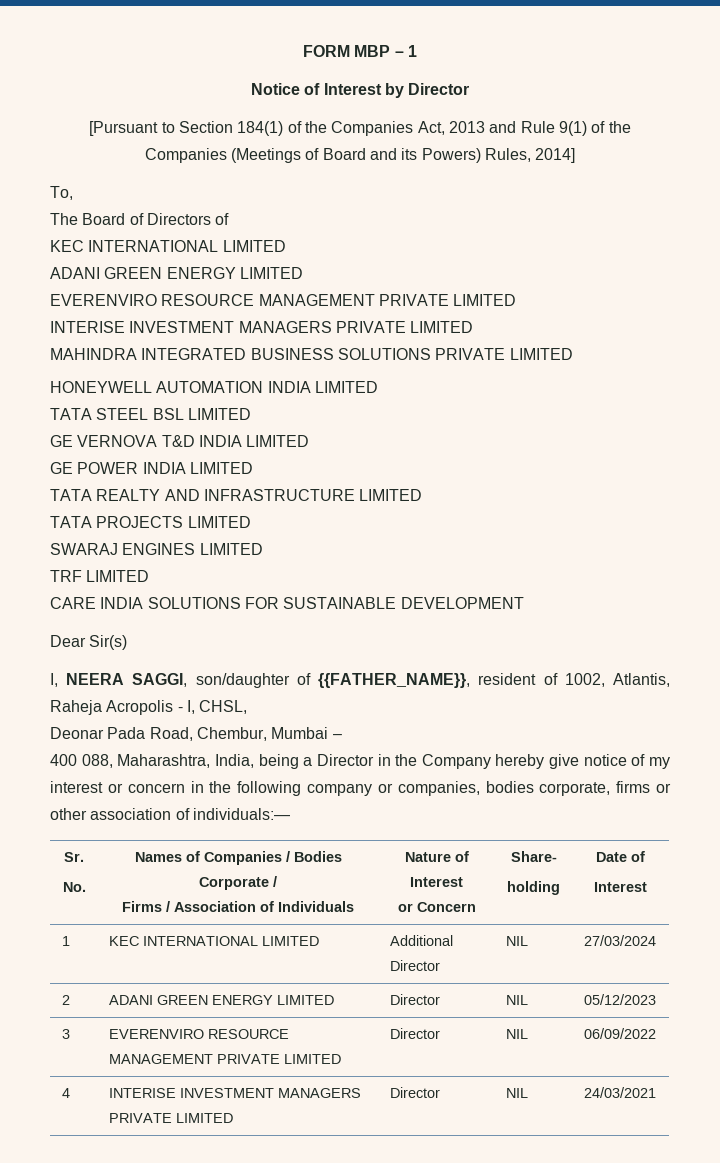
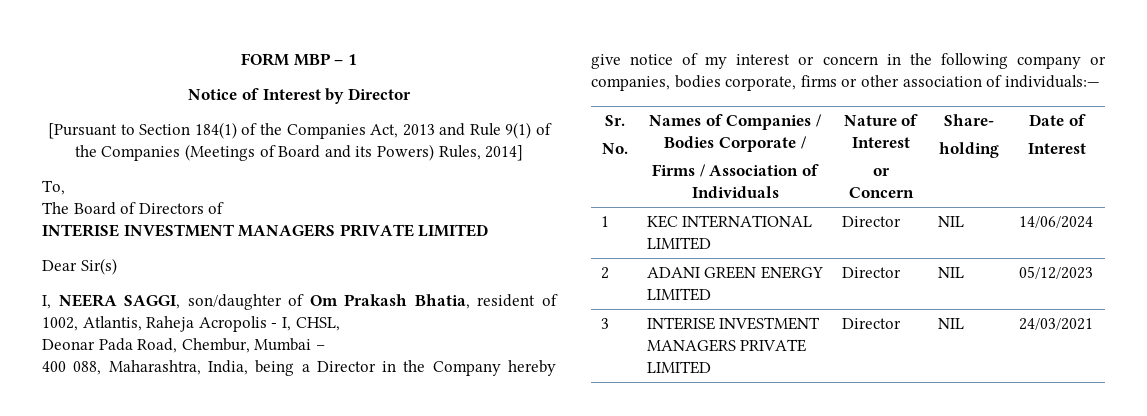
  The Board of Directors of
- KEC INTERNATIONAL LIMITED
- ADANI GREEN ENERGY LIMITED
- EVERENVIRO RESOURCE MANAGEMENT PRIVATE LIMITED
  INTERISE INVESTMENT MANAGERS PRIVATE LIMITED
- MAHINDRA INTEGRATED BUSINESS SOLUTIONS PRIVATE LIMITED
- HONEYWELL AUTOMATION INDIA LIMITED
- TATA STEEL BSL LIMITED
- GE VERNOVA T&D INDIA LIMITED
- GE POWER INDIA LIMITED
- TATA REALTY AND INFRASTRUCTURE LIMITED
- TATA PROJECTS LIMITED
- SWARAJ ENGINES LIMITED
- TRF LIMITED
- CARE INDIA SOLUTIONS FOR SUSTAINABLE DEVELOPMENT
- I, NEERA SAGGI, son/daughter of {{FATHER_NAME}}, resident of 1002, Atlantis, Raheja Acropolis - I, CHSL,
+ I, NEERA SAGGI, son/daughter of Om Prakash Bhatia, resident of 1002, Atlantis, Raheja Acropolis - I, CHSL,
- 1 | KEC INTERNATIONAL LIMITED | Additional Director | NIL | 27/03/2024
+ 1 | KEC INTERNATIONAL LIMITED | Director | NIL | 14/06/2024
- 3 | EVERENVIRO RESOURCE MANAGEMENT PRIVATE LIMITED | Director | NIL | 06/09/2022
- 4 | INTERISE INVESTMENT MANAGERS PRIVATE LIMITED | Director | NIL | 24/03/2021
+ 3 | INTERISE INVESTMENT MANAGERS PRIVATE LIMITED | Director | NIL | 24/03/2021

